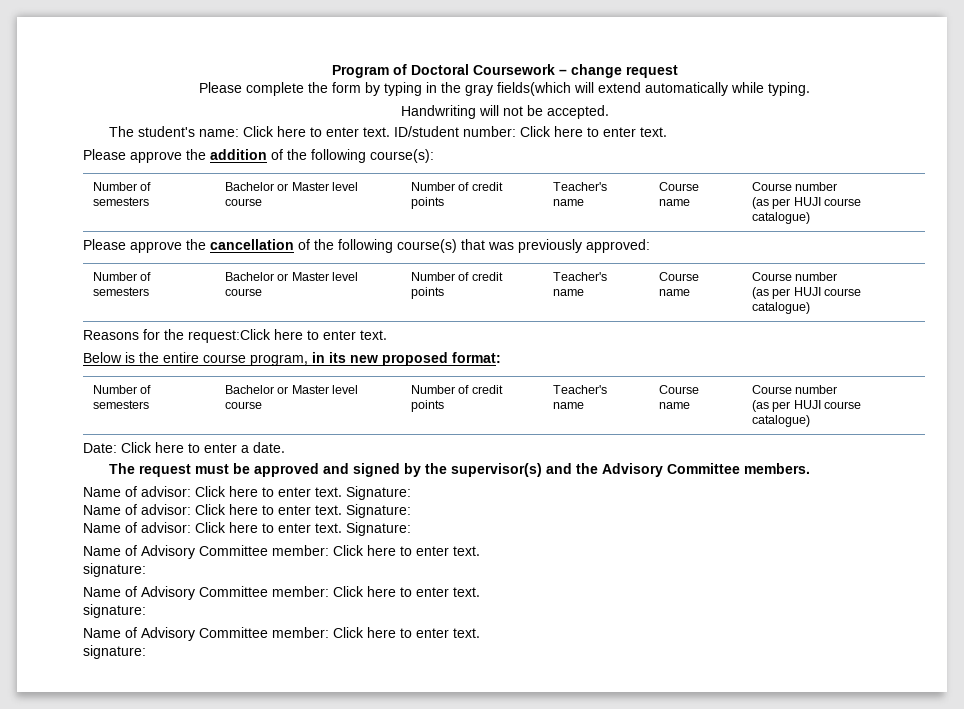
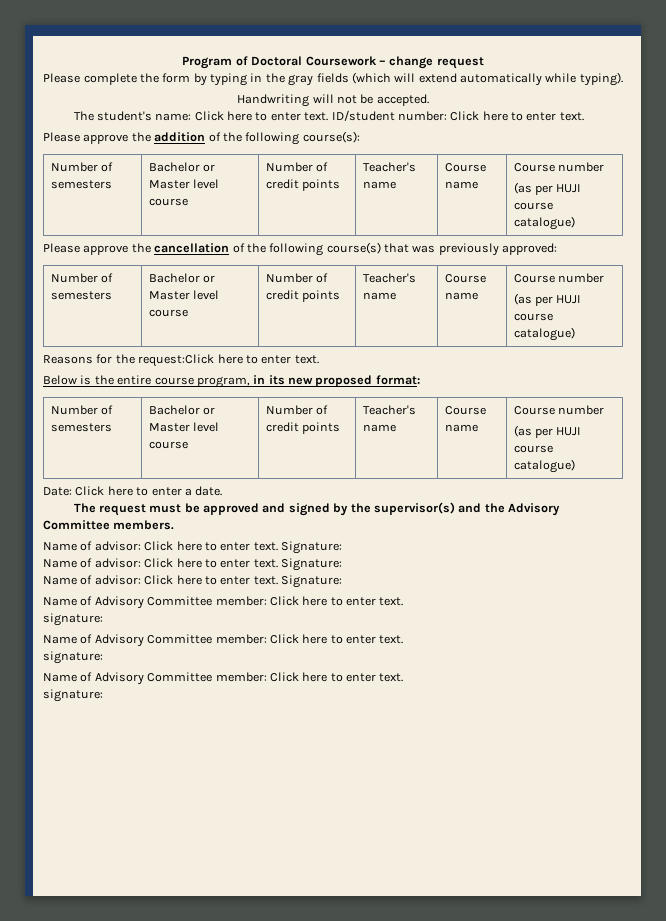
- Please complete the form by typing in the gray fields(which will extend automatically while typing.
+ Please complete the form by typing in the gray fields (which will extend automatically while typing).

